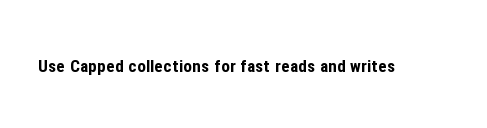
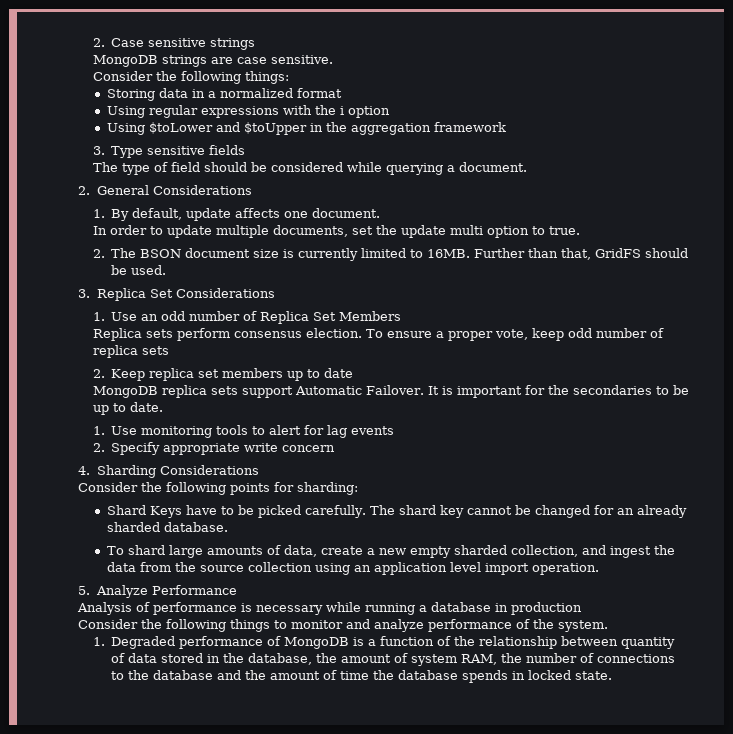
- Use Capped collections for fast reads and writes
+ 2. Case sensitive strings
+ MongoDB strings are case sensitive.
+ Consider the following things:
+ Storing data in a normalized format
+ Using regular expressions with the i option
+ Using $toLower and $toUpper in the aggregation framework
+ 3. Type sensitive fields
+ The type of field should be considered while querying a document.
+ 2. General Considerations
+ 1. By default, update affects one document.
+ In order to update multiple documents, set the update multi option to true.
+ 2. The BSON document size is currently limited to 16MB. Further than that, GridFS should be used.
+ 3. Replica Set Considerations
+ 1. Use an odd number of Replica Set Members
+ Replica sets perform consensus election. To ensure a proper vote, keep odd number of replica sets
+ 2. Keep replica set members up to date
+ MongoDB replica sets support Automatic Failover. It is important for the secondaries to be up to date.
+ 1. Use monitoring tools to alert for lag events
+ 2. Specify appropriate write concern
+ 4. Sharding Considerations
+ Consider the following points for sharding:
+ Shard Keys have to be picked carefully. The shard key cannot be changed for an already sharded database.
+ To shard large amounts of data, create a new empty sharded collection, and ingest the data from the source collection using an application level import operation.
+ 5. Analyze Performance
+ Analysis of performance is necessary while running a database in production
+ Consider the following things to monitor and analyze performance of the system.
+ 1. Degraded performance of MongoDB is a function of the relationship between quantity of data stored in the database, the amount of system RAM, the number of connections to the database and the amount of time the database spends in locked state.

